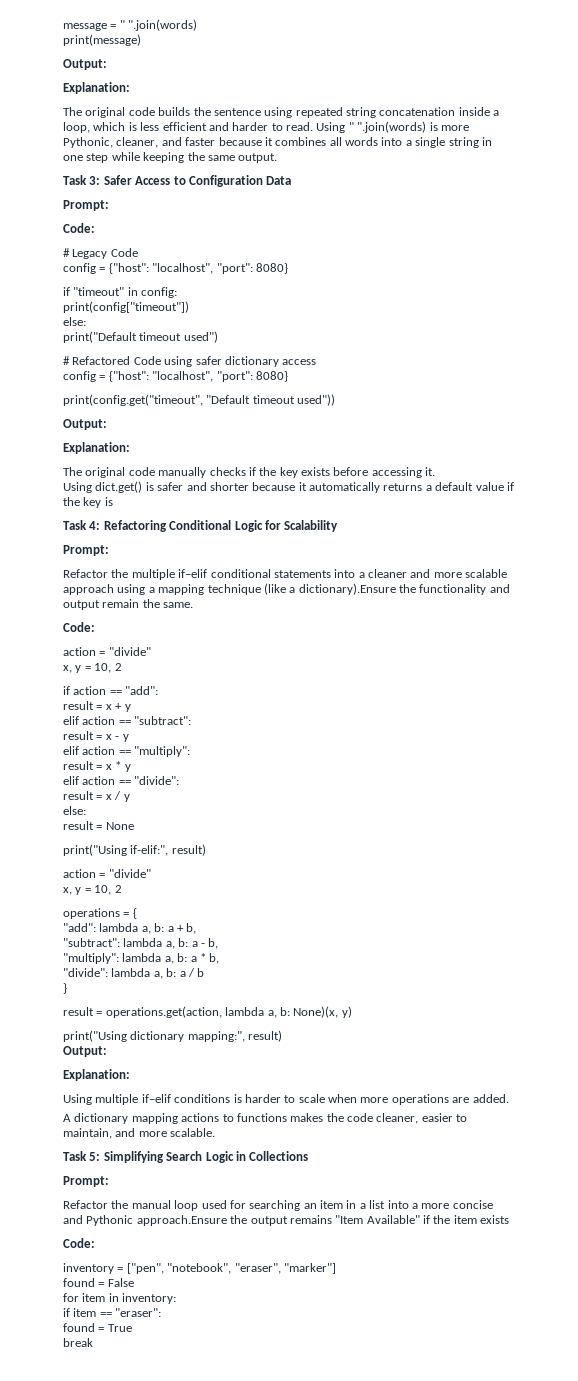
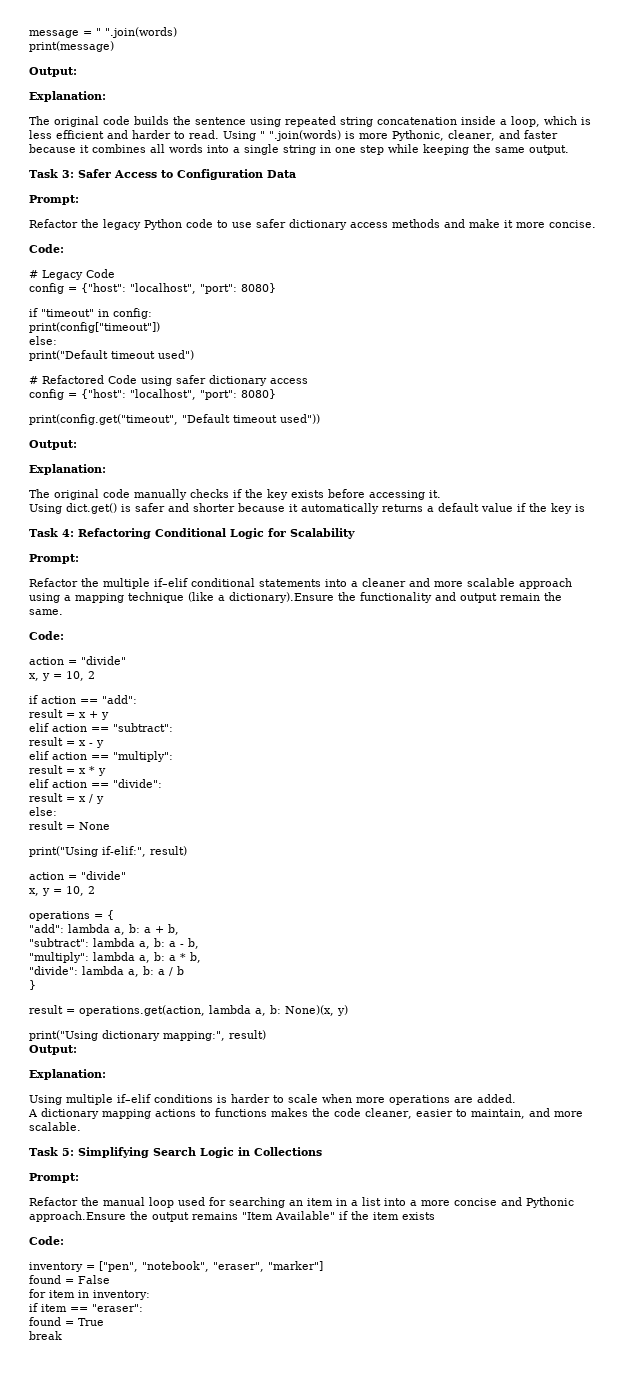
+ Refactor the legacy Python code to use safer dictionary access methods and make it more concise.

